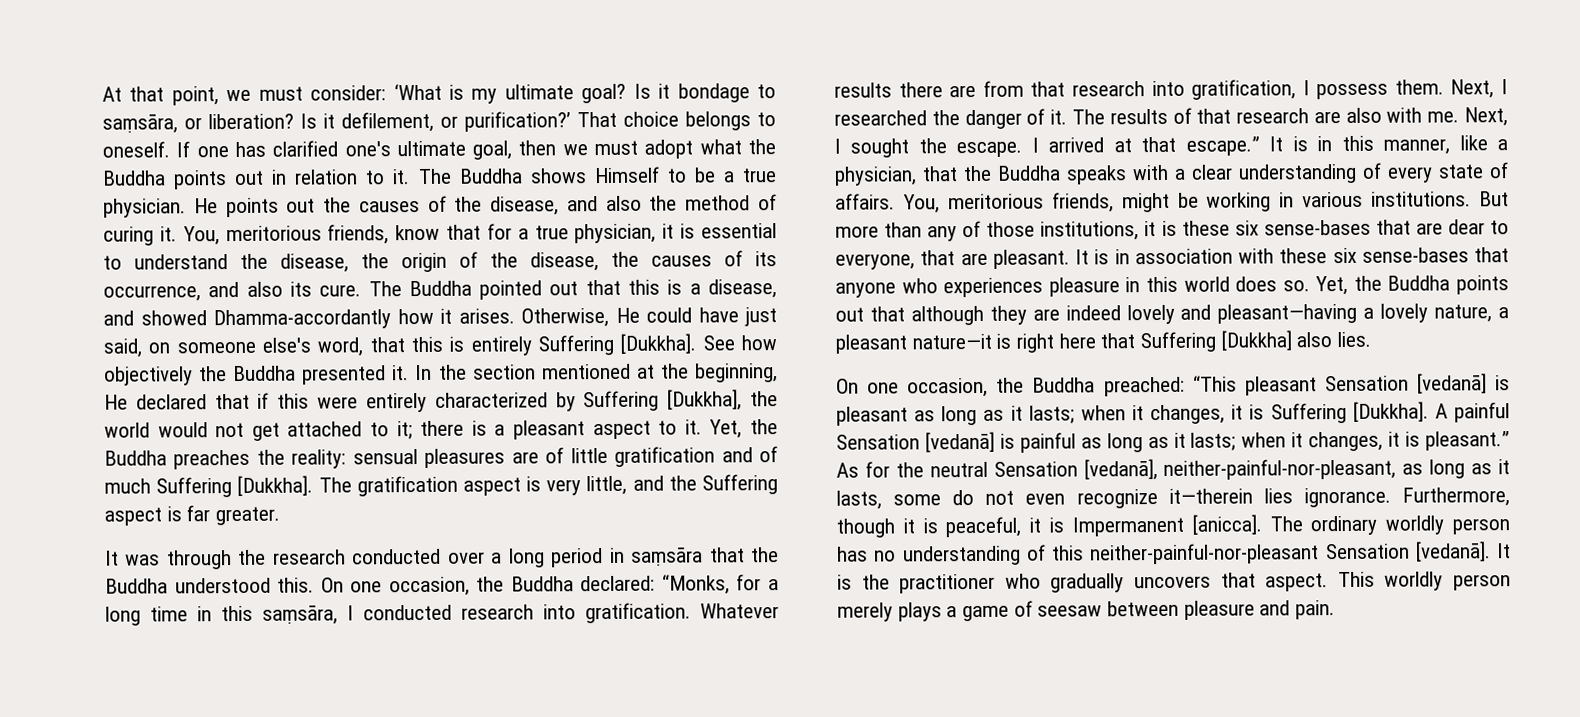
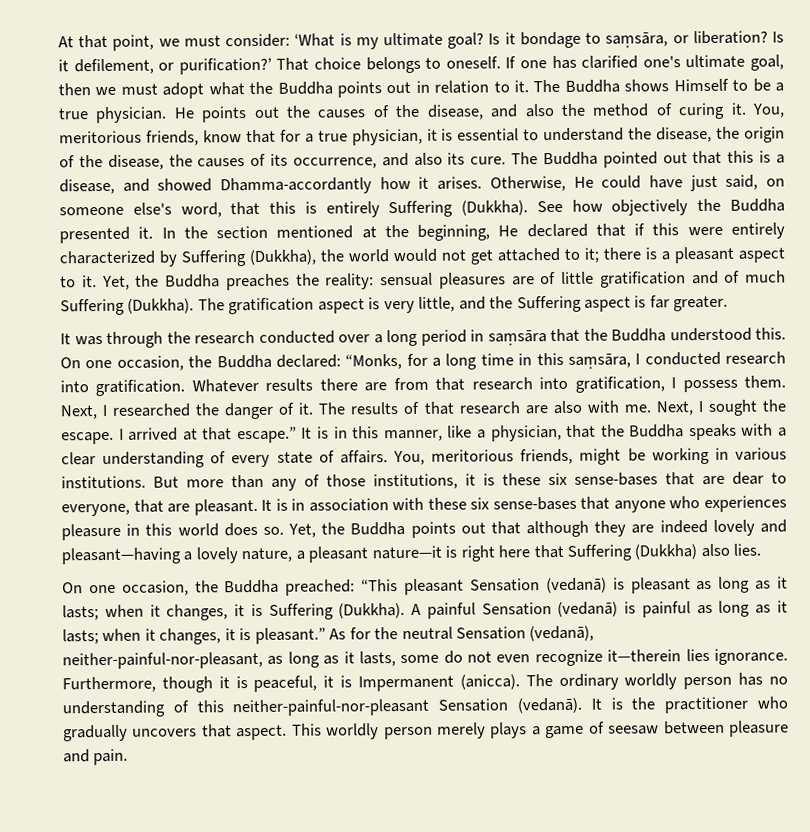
- Otherwise, He could have just said, on someone else's word, that this is entirely Suffering [Dukkha].
+ Otherwise, He could have just said, on someone else's word, that this is entirely Suffering (Dukkha).
- In the section mentioned at the beginning, He declared that if this were entirely characterized by Suffering [Dukkha], the world would not get attached to it; there is a pleasant aspect to it.
+ In the section mentioned at the beginning, He declared that if this were entirely characterized by Suffering (Dukkha), the world would not get attached to it; there is a pleasant aspect to it.
- Yet, the Buddha preaches the reality: sensual pleasures are of little gratification and of much Suffering [Dukkha].
+ Yet, the Buddha preaches the reality: sensual pleasures are of little gratification and of much Suffering (Dukkha).
- Yet, the Buddha points out that although they are indeed lovely and pleasant—having a lovely nature, a pleasant nature—it is right here that Suffering [Dukkha] also lies.
+ Yet, the Buddha points out that although they are indeed lovely and pleasant—having a lovely nature, a pleasant nature—it is right here that Suffering (Dukkha) also lies.
- On one occasion, the Buddha preached: “This pleasant Sensation [vedanā] is pleasant as long as it lasts; when it changes, it is Suffering [Dukkha].
+ On one occasion, the Buddha preached: “This pleasant Sensation (vedanā) is pleasant as long as it lasts; when it changes, it is Suffering (Dukkha).
- A painful Sensation [vedanā] is painful as long as it lasts; when it changes, it is pleasant.”
+ A painful Sensation (vedanā) is painful as long as it lasts; when it changes, it is pleasant.”
- As for the neutral Sensation [vedanā], neither-painful-nor-pleasant, as long as it lasts, some do not even recognize it—therein lies ignorance.
+ As for the neutral Sensation (vedanā), neither-painful-nor-pleasant, as long as it lasts, some do not even recognize it—therein lies ignorance.
- Furthermore, though it is peaceful, it is Impermanent [anicca].
+ Furthermore, though it is peaceful, it is Impermanent (anicca).
- The ordinary worldly person has no understanding of this neither-painful-nor-pleasant Sensation [vedanā].
+ The ordinary worldly person has no understanding of this neither-painful-nor-pleasant Sensation (vedanā).

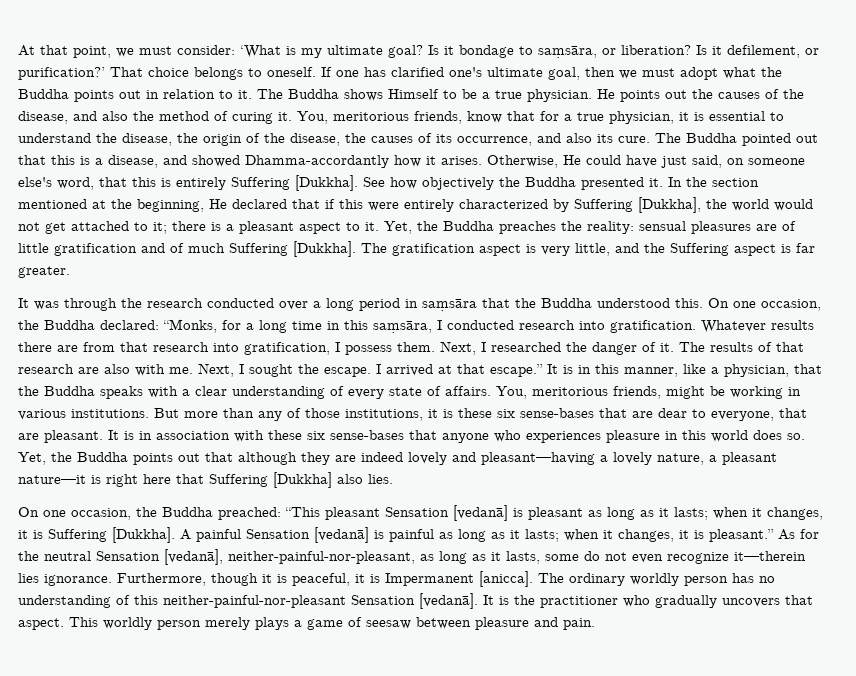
- Otherwise, He could have just said, on someone else's word, that this is entirely Suffering (Dukkha).
+ Otherwise, He could have just said, on someone else's word, that this is entirely Suffering [Dukkha].
- In the section mentioned at the beginning, He declared that if this were entirely characterized by Suffering (Dukkha), the world would not get attached to it; there is a pleasant aspect to it.
+ In the section mentioned at the beginning, He declared that if this were entirely characterized by Suffering [Dukkha], the world would not get attached to it; there is a pleasant aspect to it.
- Yet, the Buddha preaches the reality: sensual pleasures are of little gratification and of much Suffering (Dukkha).
+ Yet, the Buddha preaches the reality: sensual pleasures are of little gratification and of much Suffering [Dukkha].
- Yet, the Buddha points out that although they are indeed lovely and pleasant—having a lovely nature, a pleasant nature—it is right here that Suffering (Dukkha) also lies.
+ Yet, the Buddha points out that although they are indeed lovely and pleasant—having a lovely nature, a pleasant nature—it is right here that Suffering [Dukkha] also lies.
- On one occasion, the Buddha preached: “This pleasant Sensation (vedanā) is pleasant as long as it lasts; when it changes, it is Suffering (Dukkha).
+ On one occasion, the Buddha preached: “This pleasant Sensation [vedanā] is pleasant as long as it lasts; when it changes, it is Suffering [Dukkha].
- A painful Sensation (vedanā) is painful as long as it lasts; when it changes, it is pleasant.”
+ A painful Sensation [vedanā] is painful as long as it lasts; when it changes, it is pleasant.”
- As for the neutral Sensation (vedanā), neither-painful-nor-pleasant, as long as it lasts, some do not even recognize it—therein lies ignorance.
+ As for the neutral Sensation [vedanā], neither-painful-nor-pleasant, as long as it lasts, some do not even recognize it—therein lies ignorance.
- Furthermore, though it is peaceful, it is Impermanent (anicca).
+ Furthermore, though it is peaceful, it is Impermanent [anicca].
- The ordinary worldly person has no understanding of this neither-painful-nor-pleasant Sensation (vedanā).
+ The ordinary worldly person has no understanding of this neither-painful-nor-pleasant Sensation [vedanā].

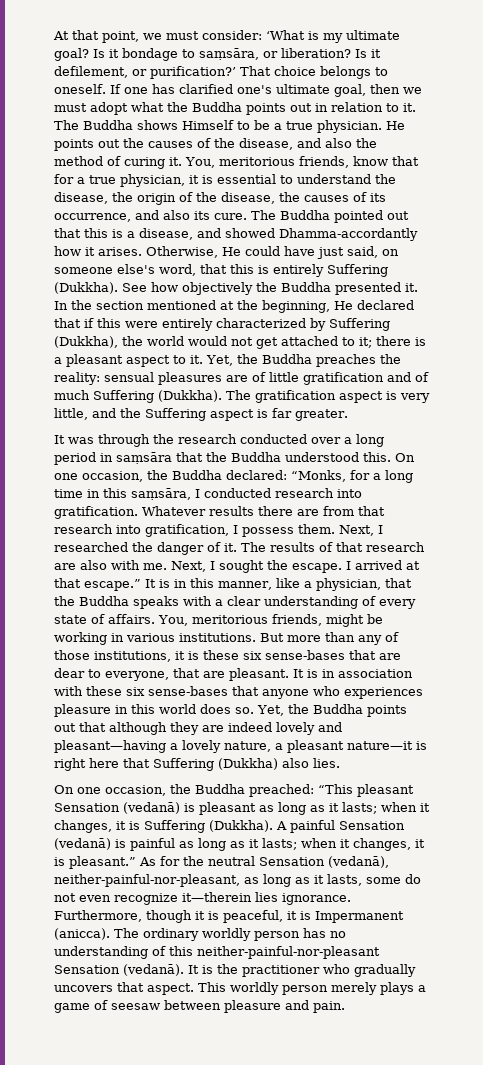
- Otherwise, He could have just said, on someone else's word, that this is entirely Suffering [Dukkha].
+ Otherwise, He could have just said, on someone else's word, that this is entirely Suffering (Dukkha).
- In the section mentioned at the beginning, He declared that if this were entirely characterized by Suffering [Dukkha], the world would not get attached to it; there is a pleasant aspect to it.
+ In the section mentioned at the beginning, He declared that if this were entirely characterized by Suffering (Dukkha), the world would not get attached to it; there is a pleasant aspect to it.
- Yet, the Buddha preaches the reality: sensual pleasures are of little gratification and of much Suffering [Dukkha].
+ Yet, the Buddha preaches the reality: sensual pleasures are of little gratification and of much Suffering (Dukkha).
- Yet, the Buddha points out that although they are indeed lovely and pleasant—having a lovely nature, a pleasant nature—it is right here that Suffering [Dukkha] also lies.
+ Yet, the Buddha points out that although they are indeed lovely and pleasant—having a lovely nature, a pleasant nature—it is right here that Suffering (Dukkha) also lies.
- On one occasion, the Buddha preached: “This pleasant Sensation [vedanā] is pleasant as long as it lasts; when it changes, it is Suffering [Dukkha].
+ On one occasion, the Buddha preached: “This pleasant Sensation (vedanā) is pleasant as long as it lasts; when it changes, it is Suffering (Dukkha).
- A painful Sensation [vedanā] is painful as long as it lasts; when it changes, it is pleasant.”
+ A painful Sensation (vedanā) is painful as long as it lasts; when it changes, it is pleasant.”
- As for the neutral Sensation [vedanā], neither-painful-nor-pleasant, as long as it lasts, some do not even recognize it—therein lies ignorance.
+ As for the neutral Sensation (vedanā), neither-painful-nor-pleasant, as long as it lasts, some do not even recognize it—therein lies ignorance.
- Furthermore, though it is peaceful, it is Impermanent [anicca].
+ Furthermore, though it is peaceful, it is Impermanent (anicca).
- The ordinary worldly person has no understanding of this neither-painful-nor-pleasant Sensation [vedanā].
+ The ordinary worldly person has no understanding of this neither-painful-nor-pleasant Sensation (vedanā).

